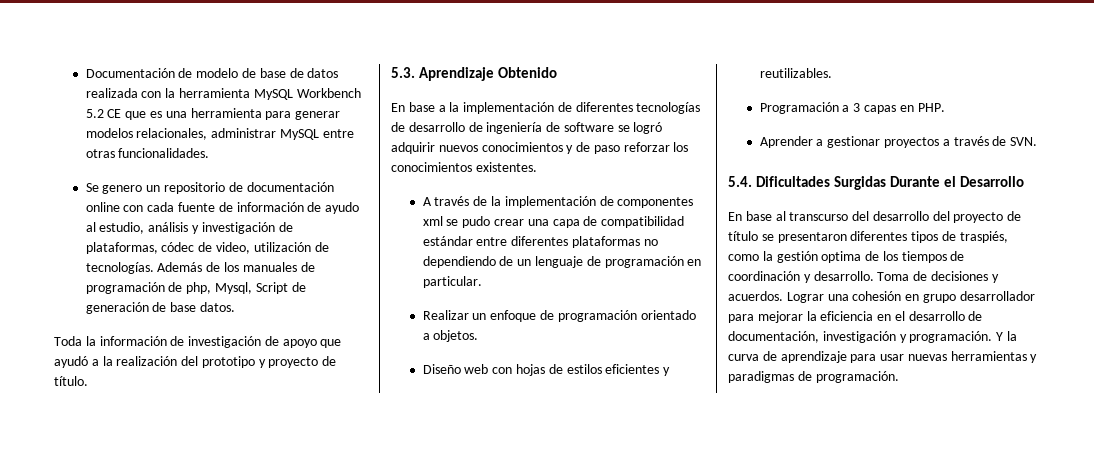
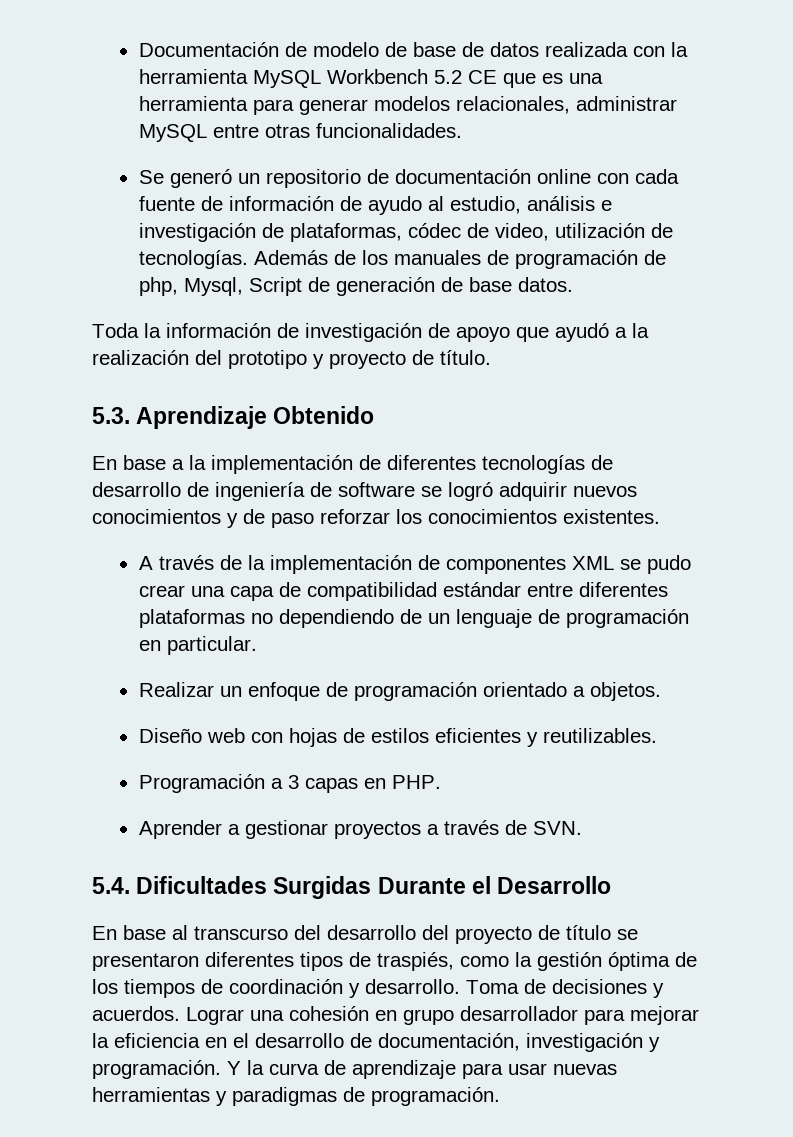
- Se genero un repositorio de documentación online con cada fuente de información de ayudo al estudio, análisis y investigación de plataformas, códec de video, utilización de tecnologías.
+ Se generó un repositorio de documentación online con cada fuente de información de ayudo al estudio, análisis e investigación de plataformas, códec de video, utilización de tecnologías.
- A través de la implementación de componentes xml se pudo crear una capa de compatibilidad estándar entre diferentes plataformas no dependiendo de un lenguaje de programación en particular.
+ A través de la implementación de componentes XML se pudo crear una capa de compatibilidad estándar entre diferentes plataformas no dependiendo de un lenguaje de programación en particular.
- En base al transcurso del desarrollo del proyecto de título se presentaron diferentes tipos de traspiés, como la gestión optima de los tiempos de coordinación y desarrollo.
+ En base al transcurso del desarrollo del proyecto de título se presentaron diferentes tipos de traspiés, como la gestión óptima de los tiempos de coordinación y desarrollo.

